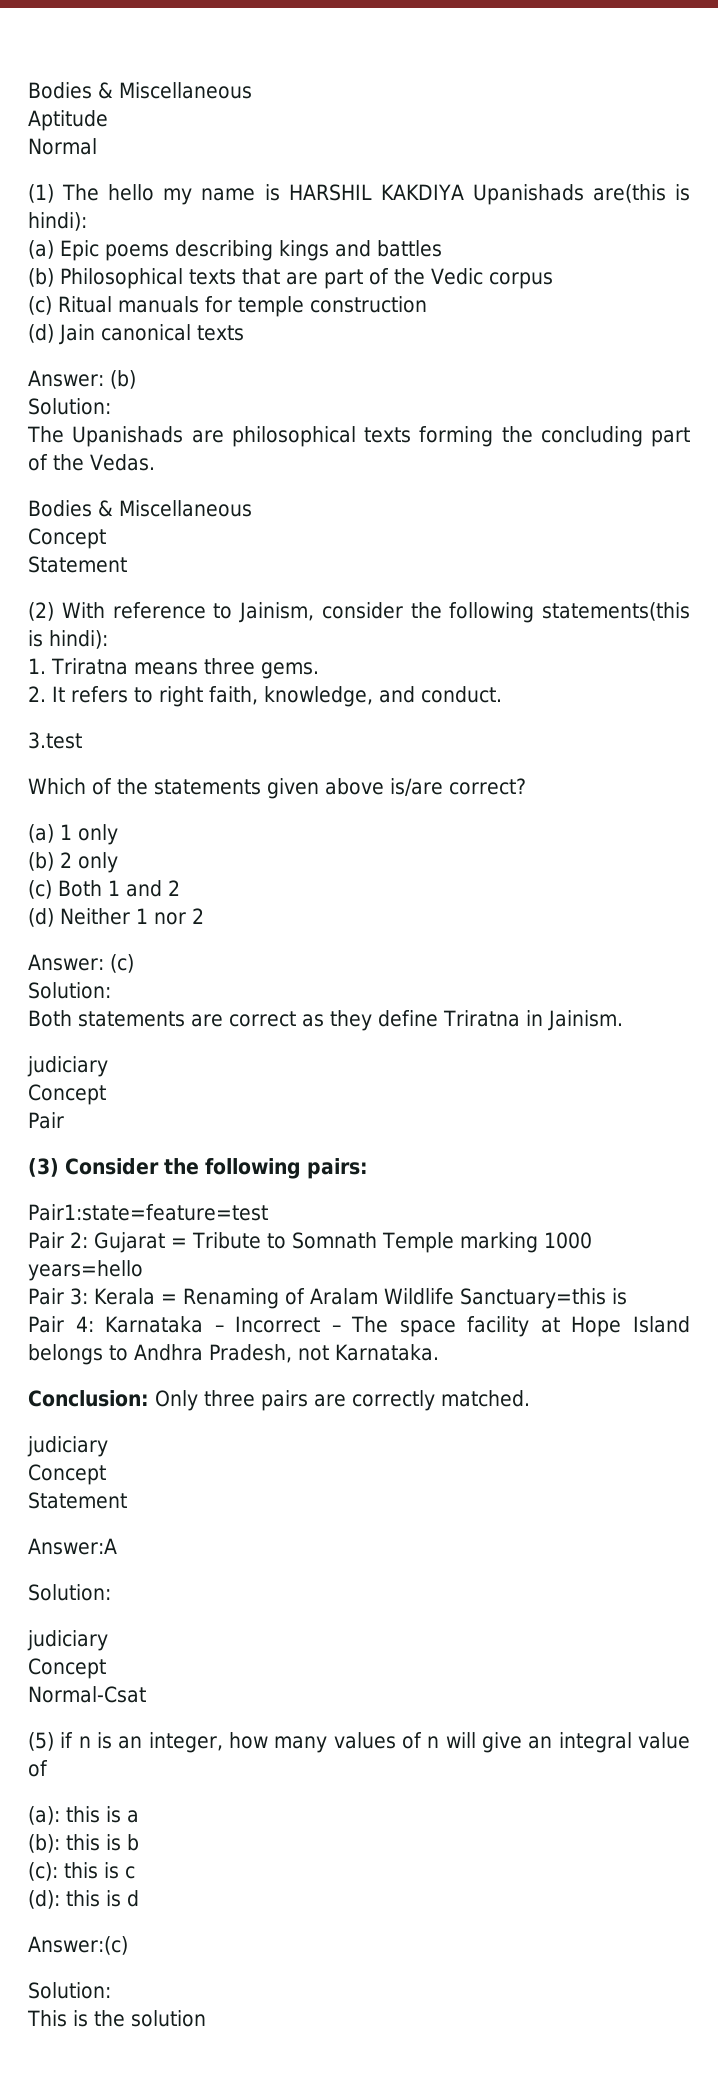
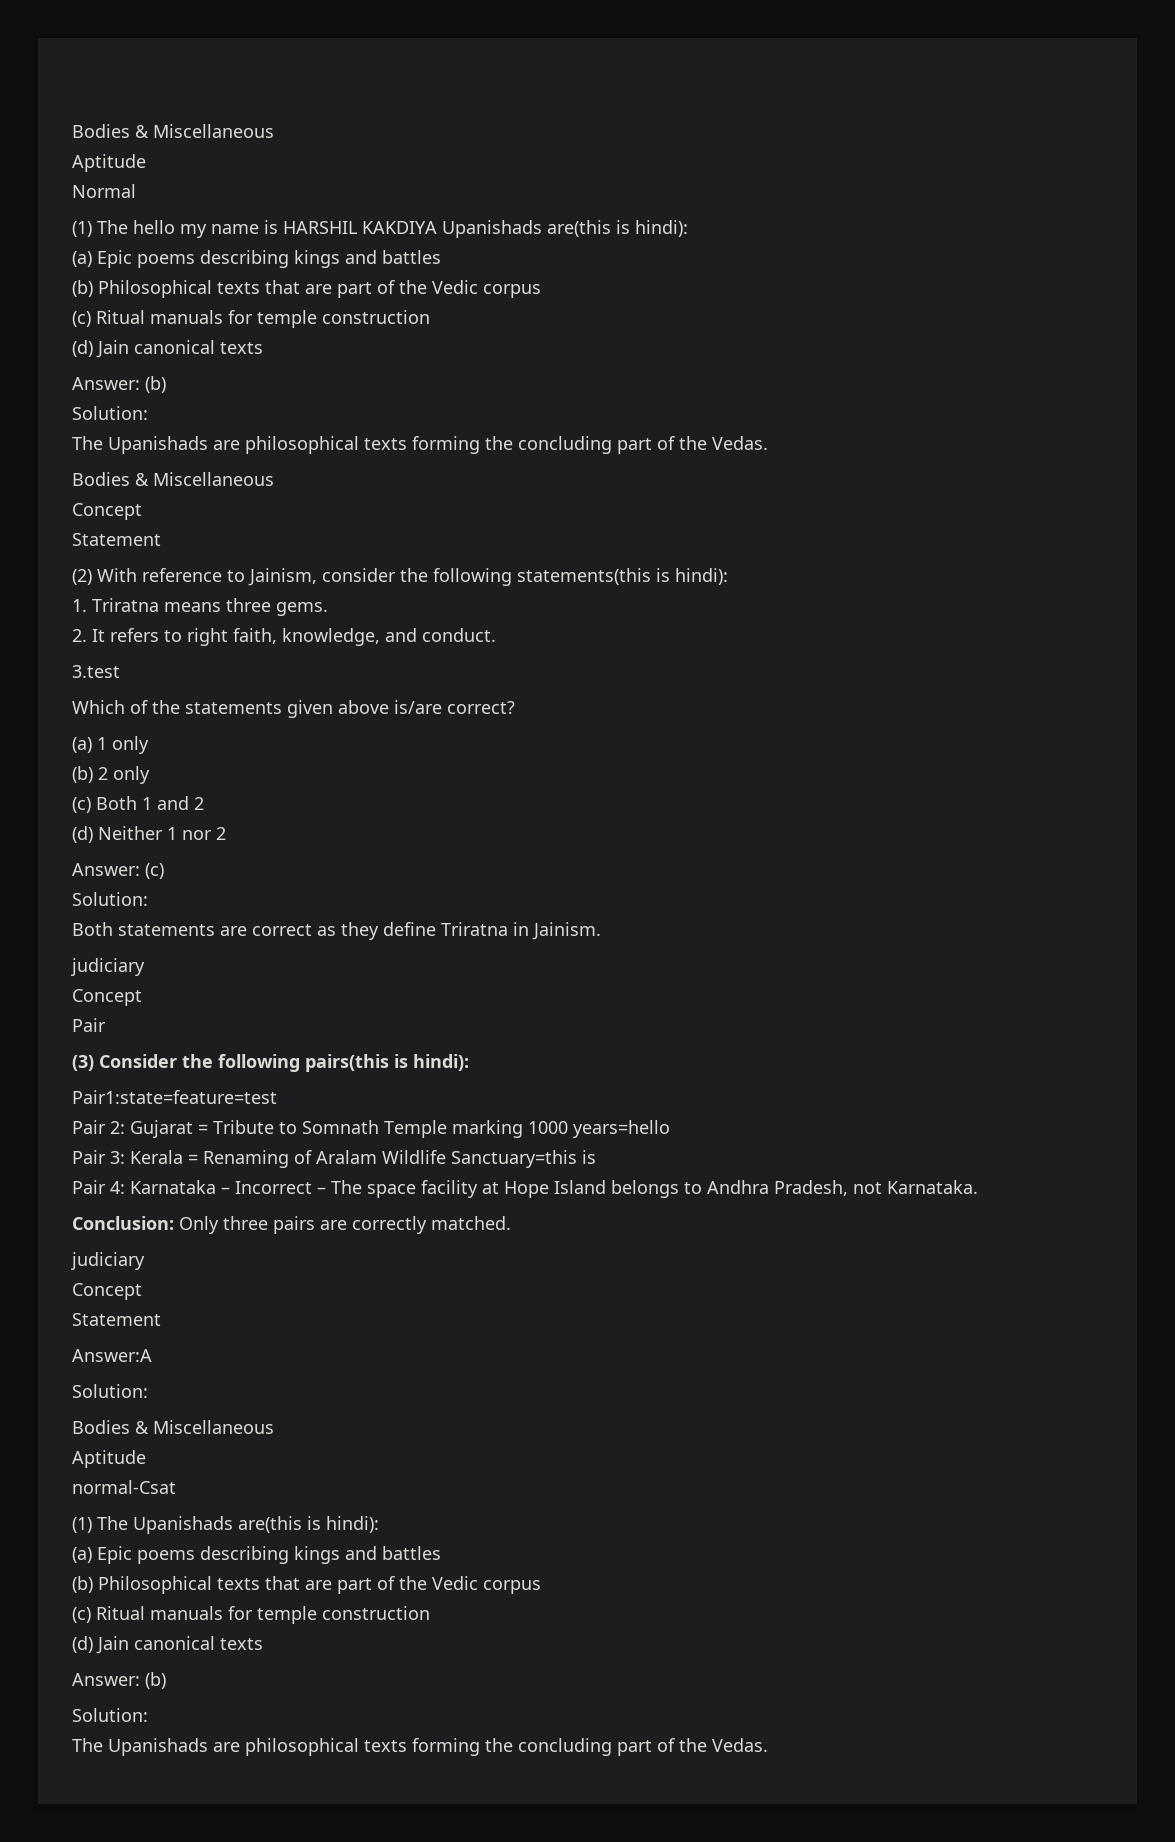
- (3) Consider the following pairs:
+ (3) Consider the following pairs(this is hindi):
  Answer:A
  Solution:
- judiciary
- Concept
- Normal-Csat
- (5) if n is an integer, how many values of n will give an integral value of
- (a): this is a
- (b): this is b
- (c): this is c
- (d): this is d
- Answer:(c)
+ Bodies & Miscellaneous
+ Aptitude
+ normal-Csat
+ (1) The Upanishads are(this is hindi):
+ (a) Epic poems describing kings and battles
+ (b) Philosophical texts that are part of the Vedic corpus
+ (c) Ritual manuals for temple construction
+ (d) Jain canonical texts
+ Answer: (b)
  Solution:
- This is the solution
+ The Upanishads are philosophical texts forming the concluding part of the Vedas.

